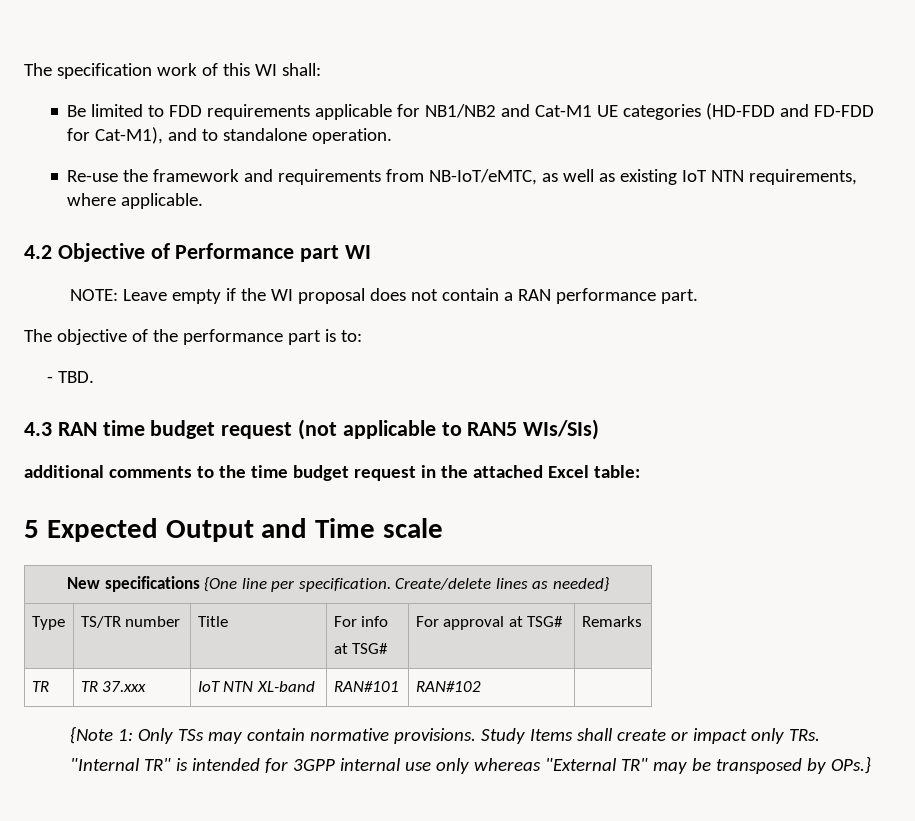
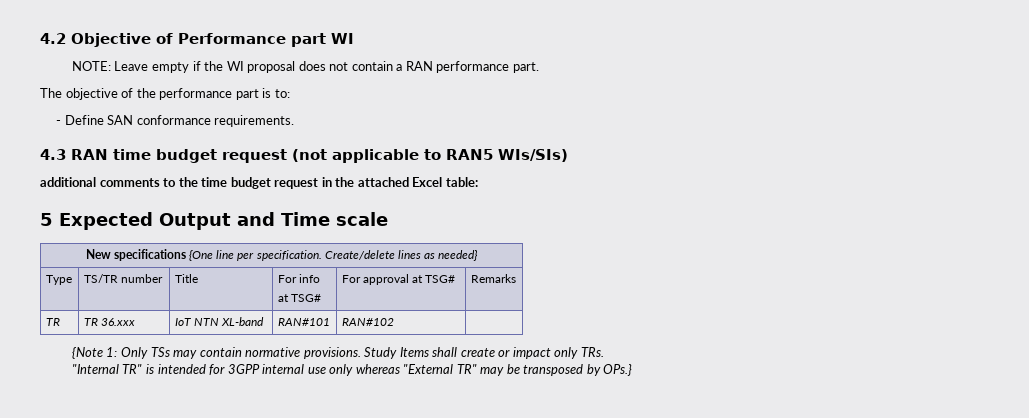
- The specification work of this WI shall:
- Be limited to FDD requirements applicable for NB1/NB2 and Cat-M1 UE categories (HD-FDD and FD-FDD for Cat-M1), and to standalone operation.
- Re-use the framework and requirements from NB-IoT/eMTC, as well as existing IoT NTN requirements, where applicable.
- - TBD.
+ - Define SAN conformance requirements.
- TR | TR 37.xxx | IoT NTN XL-band | RAN#101 | RAN#102 |
+ TR | TR 36.xxx | IoT NTN XL-band | RAN#101 | RAN#102 |

